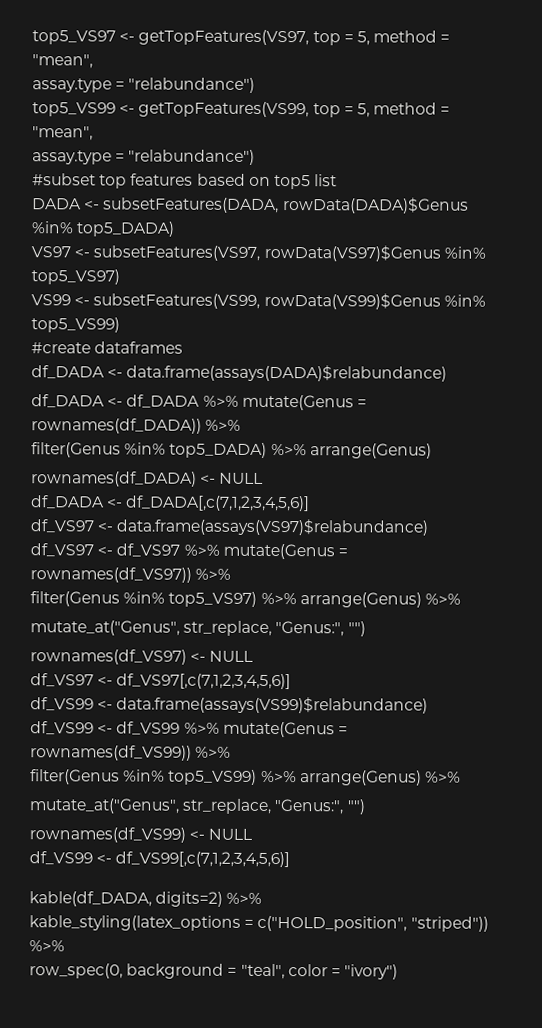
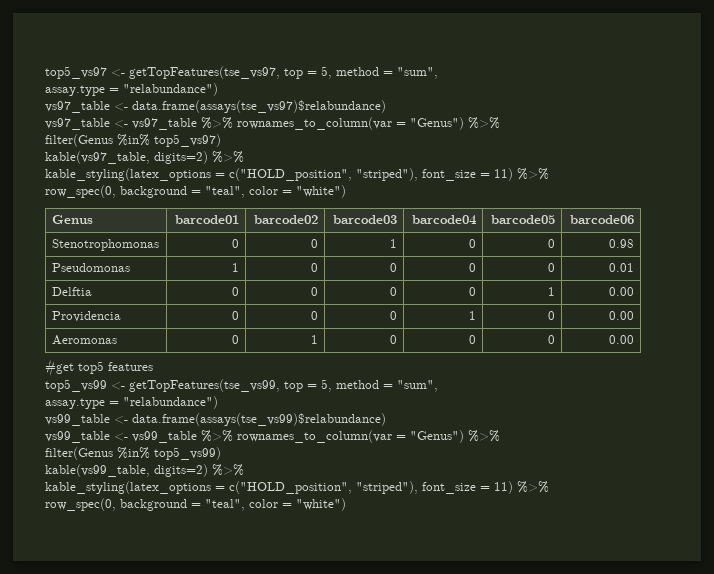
- top5_VS97 <- getTopFeatures(VS97, top = 5, method = "mean",
+ top5_vs97 <- getTopFeatures(tse_vs97, top = 5, method = "sum",
  assay.type = "relabundance")
- top5_VS99 <- getTopFeatures(VS99, top = 5, method = "mean",
+ vs97_table <- data.frame(assays(tse_vs97)$relabundance)
+ vs97_table <- vs97_table %>% rownames_to_column(var = "Genus") %>%
+ filter(Genus %in% top5_vs97)
+ kable(vs97_table, digits=2) %>%
+ kable_styling(latex_options = c("HOLD_position", "striped"), font_size = 11) %>%
+ row_spec(0, background = "teal", color = "white")
+ Genus | barcode01 | barcode02 | barcode03 | barcode04 | barcode05 | barcode06
+ Stenotrophomonas | 0 | 0 | 1 | 0 | 0 | 0.98
+ Pseudomonas | 1 | 0 | 0 | 0 | 0 | 0.01
+ Delftia | 0 | 0 | 0 | 0 | 1 | 0.00
+ Providencia | 0 | 0 | 0 | 1 | 0 | 0.00
+ Aeromonas | 0 | 1 | 0 | 0 | 0 | 0.00
+ #get top5 features
+ top5_vs99 <- getTopFeatures(tse_vs99, top = 5, method = "sum",
  assay.type = "relabundance")
- #subset top features based on top5 list
- DADA <- subsetFeatures(DADA, rowData(DADA)$Genus %in% top5_DADA)
- VS97 <- subsetFeatures(VS97, rowData(VS97)$Genus %in% top5_VS97)
- VS99 <- subsetFeatures(VS99, rowData(VS99)$Genus %in% top5_VS99)
- #create dataframes
- df_DADA <- data.frame(assays(DADA)$relabundance)
- df_DADA <- df_DADA %>% mutate(Genus = rownames(df_DADA)) %>%
- filter(Genus %in% top5_DADA) %>% arrange(Genus)
- rownames(df_DADA) <- NULL
- df_DADA <- df_DADA[,c(7,1,2,3,4,5,6)]
- df_VS97 <- data.frame(assays(VS97)$relabundance)
- df_VS97 <- df_VS97 %>% mutate(Genus = rownames(df_VS97)) %>%
- filter(Genus %in% top5_VS97) %>% arrange(Genus) %>%
- mutate_at("Genus", str_replace, "Genus:", "")
- rownames(df_VS97) <- NULL
- df_VS97 <- df_VS97[,c(7,1,2,3,4,5,6)]
- df_VS99 <- data.frame(assays(VS99)$relabundance)
- df_VS99 <- df_VS99 %>% mutate(Genus = rownames(df_VS99)) %>%
- filter(Genus %in% top5_VS99) %>% arrange(Genus) %>%
- mutate_at("Genus", str_replace, "Genus:", "")
- rownames(df_VS99) <- NULL
- df_VS99 <- df_VS99[,c(7,1,2,3,4,5,6)]
- kable(df_DADA, digits=2) %>%
- kable_styling(latex_options = c("HOLD_position", "striped")) %>%
- row_spec(0, background = "teal", color = "ivory")
+ vs99_table <- data.frame(assays(tse_vs99)$relabundance)
+ vs99_table <- vs99_table %>% rownames_to_column(var = "Genus") %>%
+ filter(Genus %in% top5_vs99)
+ kable(vs99_table, digits=2) %>%
+ kable_styling(latex_options = c("HOLD_position", "striped"), font_size = 11) %>%
+ row_spec(0, background = "teal", color = "white")

